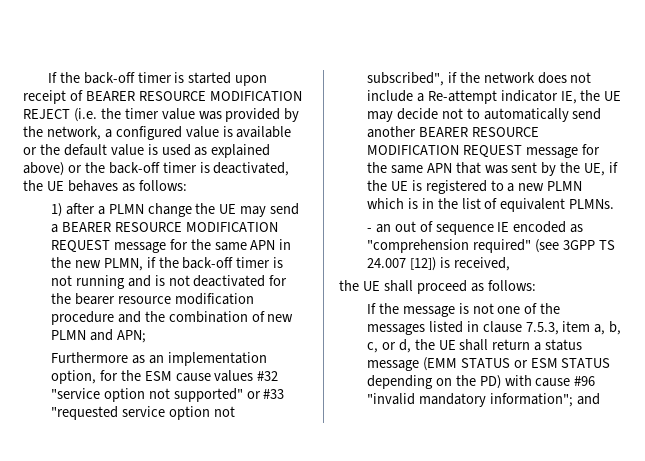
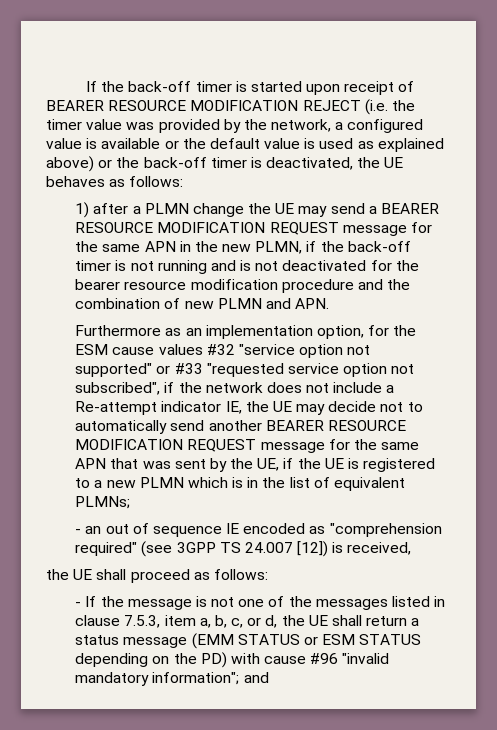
- 1) after a PLMN change the UE may send a BEARER RESOURCE MODIFICATION REQUEST message for the same APN in the new PLMN, if the back-off timer is not running and is not deactivated for the bearer resource modification procedure and the combination of new PLMN and APN;
+ 1) after a PLMN change the UE may send a BEARER RESOURCE MODIFICATION REQUEST message for the same APN in the new PLMN, if the back-off timer is not running and is not deactivated for the bearer resource modification procedure and the combination of new PLMN and APN.
- Furthermore as an implementation option, for the ESM cause values #32 "service option not supported" or #33 "requested service option not subscribed", if the network does not include a Re-attempt indicator IE, the UE may decide not to automatically send another BEARER RESOURCE MODIFICATION REQUEST message for the same APN that was sent by the UE, if the UE is registered to a new PLMN which is in the list of equivalent PLMNs.
+ Furthermore as an implementation option, for the ESM cause values #32 "service option not supported" or #33 "requested service option not subscribed", if the network does not include a Re-attempt indicator IE, the UE may decide not to automatically send another BEARER RESOURCE MODIFICATION REQUEST message for the same APN that was sent by the UE, if the UE is registered to a new PLMN which is in the list of equivalent PLMNs;
- If the message is not one of the messages listed in clause 7.5.3, item a, b, c, or d, the UE shall return a status message (EMM STATUS or ESM STATUS depending on the PD) with cause #96 "invalid mandatory information"; and
+ - If the message is not one of the messages listed in clause 7.5.3, item a, b, c, or d, the UE shall return a status message (EMM STATUS or ESM STATUS depending on the PD) with cause #96 "invalid mandatory information"; and

